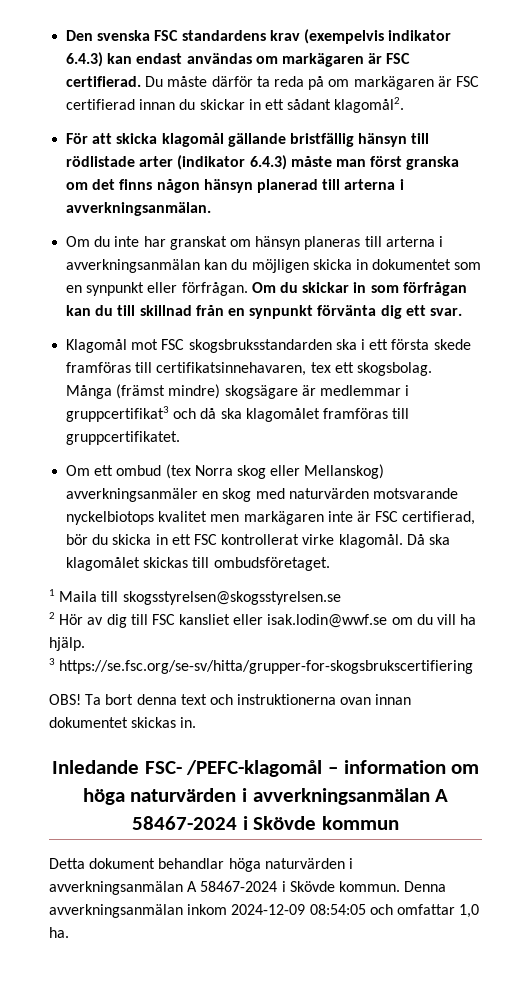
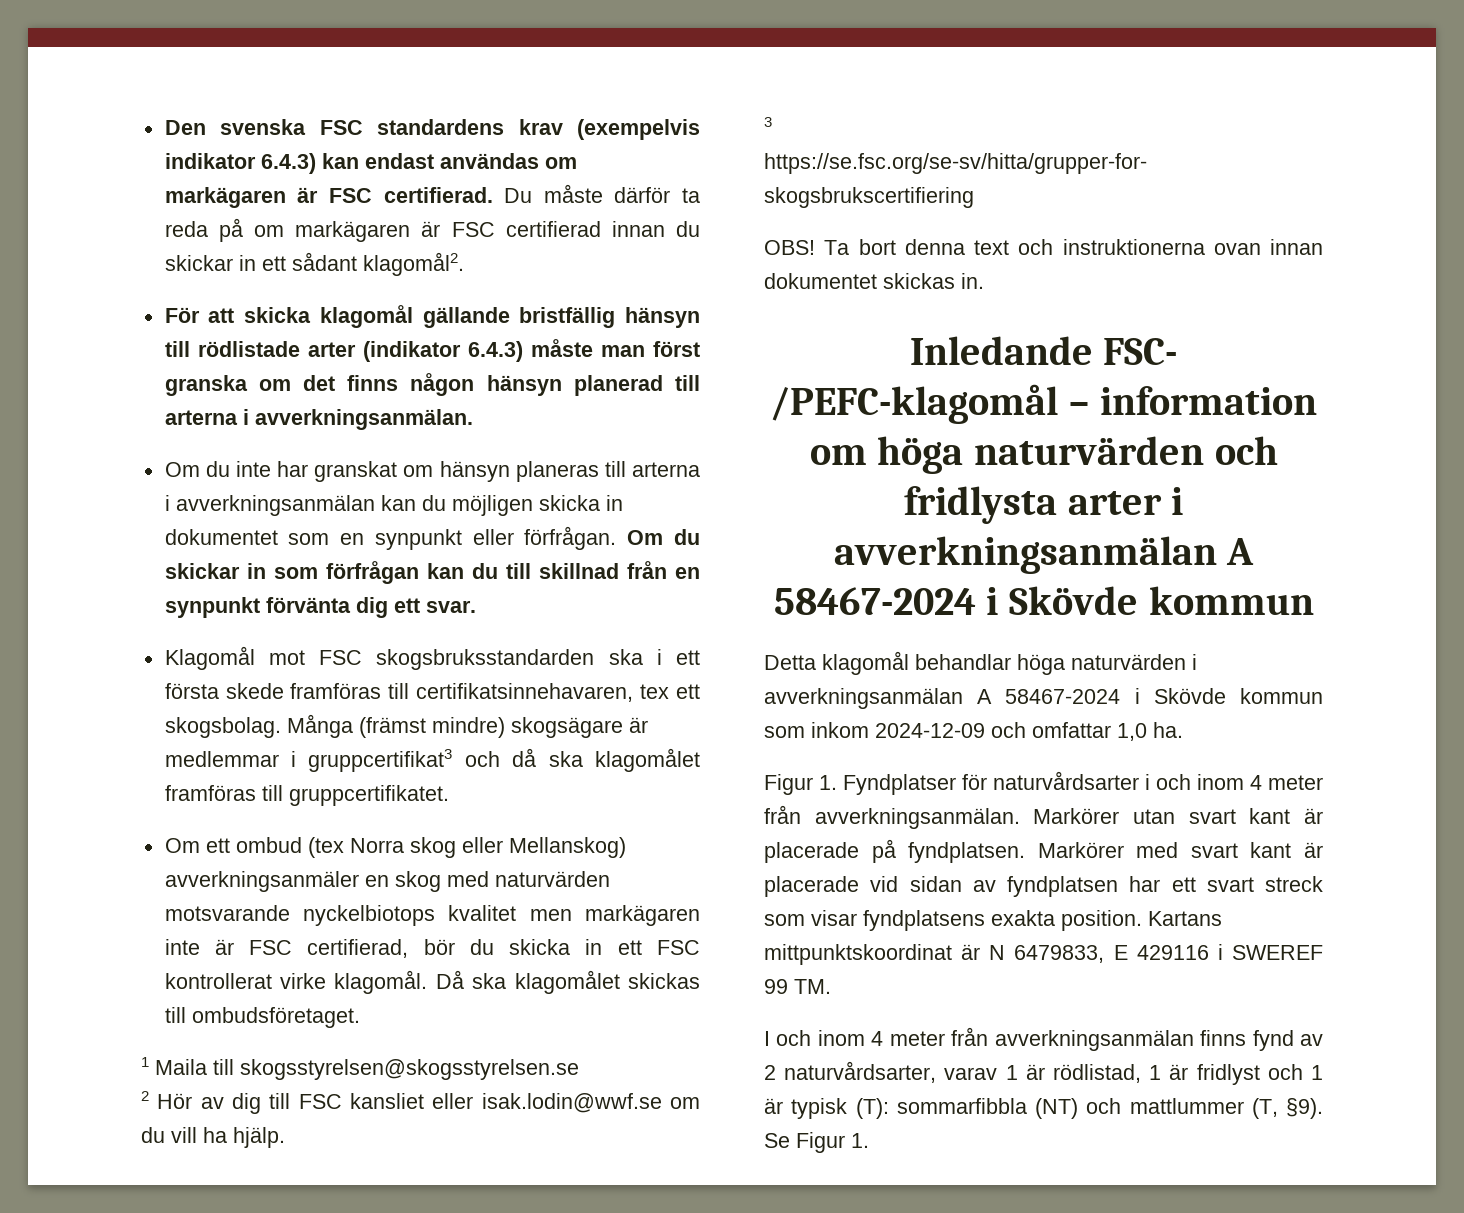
- Inledande FSC- /PEFC-klagomål – information om höga naturvärden i avverkningsanmälan A 58467-2024 i Skövde kommun
+ Inledande FSC- /PEFC-klagomål – information om höga naturvärden och fridlysta arter i avverkningsanmälan A 58467-2024 i Skövde kommun
- Detta dokument behandlar höga naturvärden i avverkningsanmälan A 58467-2024 i Skövde kommun. Denna avverkningsanmälan inkom 2024-12-09 08:54:05 och omfattar 1,0 ha.
+ Detta klagomål behandlar höga naturvärden i avverkningsanmälan A 58467-2024 i Skövde kommun som inkom 2024-12-09 och omfattar 1,0 ha.
+ Figur 1. Fyndplatser för naturvårdsarter i och inom 4 meter från avverkningsanmälan. Markörer utan svart kant är placerade på fyndplatsen. Markörer med svart kant är placerade vid sidan av fyndplatsen har ett svart streck som visar fyndplatsens exakta position. Kartans mittpunktskoordinat är N 6479833, E 429116 i SWEREF 99 TM.
+ I och inom 4 meter från avverkningsanmälan finns fynd av 2 naturvårdsarter, varav 1 är rödlistad, 1 är fridlyst och 1 är typisk (T): sommarfibbla (NT) och mattlummer (T, §9). Se Figur 1.

